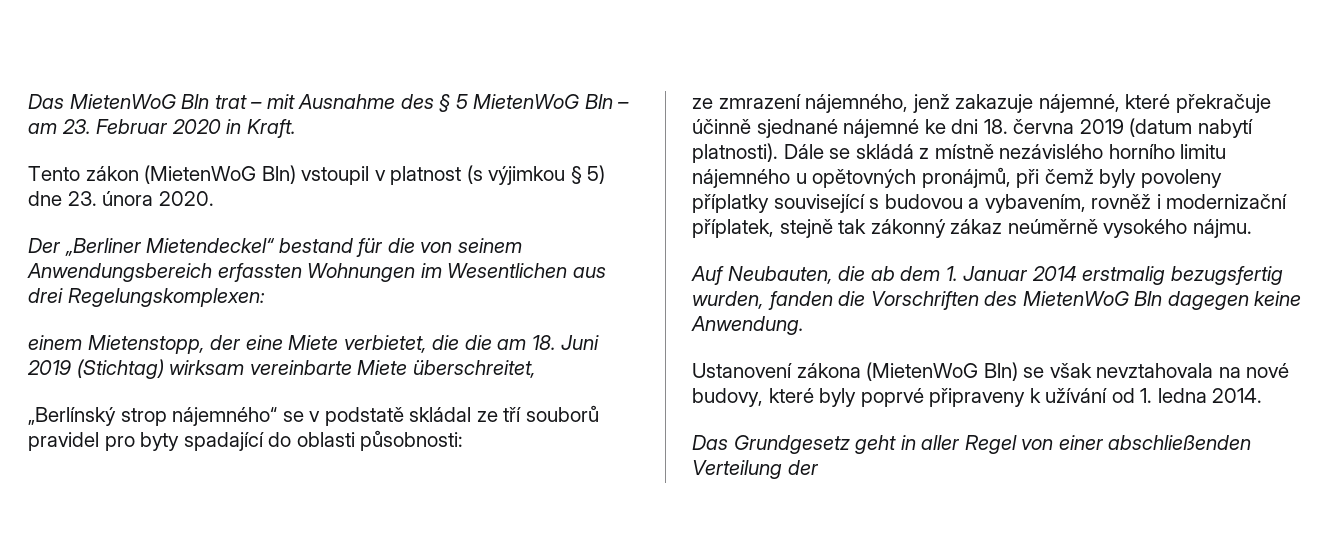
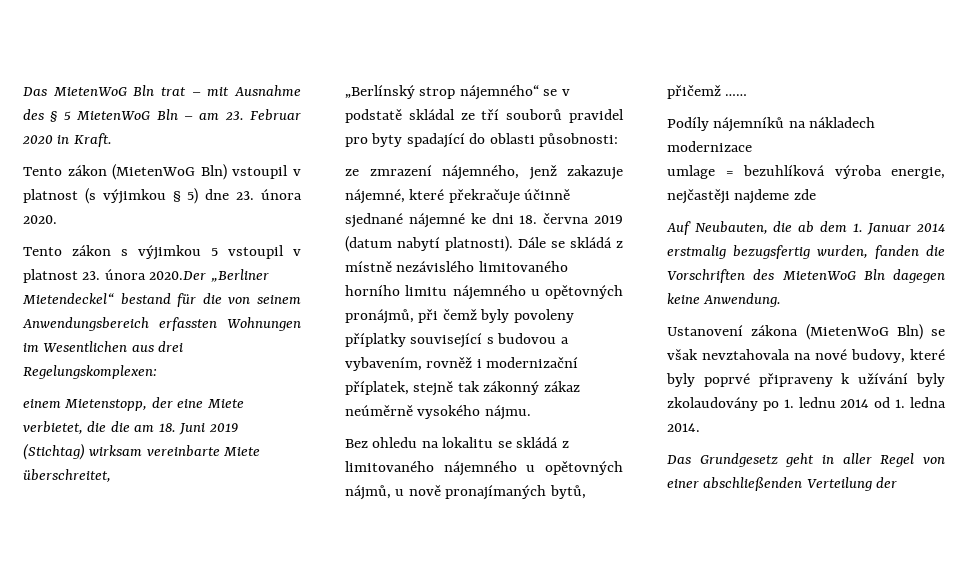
- Der „Berliner Mietendeckel“ bestand für die von seinem Anwendungsbereich erfassten Wohnungen im Wesentlichen aus drei Regelungskomplexen:
+ Tento zákon s výjimkou 5 vstoupil v platnost 23. února 2020.Der „Berliner Mietendeckel“ bestand für die von seinem Anwendungsbereich erfassten Wohnungen im Wesentlichen aus drei Regelungskomplexen:
- Dále se skládá z místně nezávislého horního limitu nájemného u opětovných pronájmů, při čemž byly povoleny příplatky související s budovou a vybavením, rovněž i modernizační příplatek, stejně tak zákonný zákaz neúměrně vysokého nájmu.
+ Dále se skládá z místně nezávislého limitovaného horního limitu nájemného u opětovných pronájmů, při čemž byly povoleny příplatky související s budovou a vybavením, rovněž i modernizační příplatek, stejně tak zákonný zákaz neúměrně vysokého nájmu.
+ Bez ohledu na lokalitu se skládá z limitovaného nájemného u opětovných nájmů, u nově pronajímaných bytů, přičemž ……
+ Podíly nájemníků na nákladech modernizace
+ umlage = bezuhlíková výroba energie, nejčastěji najdeme zde
- Ustanovení zákona (MietenWoG Bln) se však nevztahovala na nové budovy, které byly poprvé připraveny k užívání od 1. ledna 2014.
+ Ustanovení zákona (MietenWoG Bln) se však nevztahovala na nové budovy, které byly poprvé připraveny k užívání byly zkolaudovány po 1. lednu 2014 od 1. ledna 2014.

